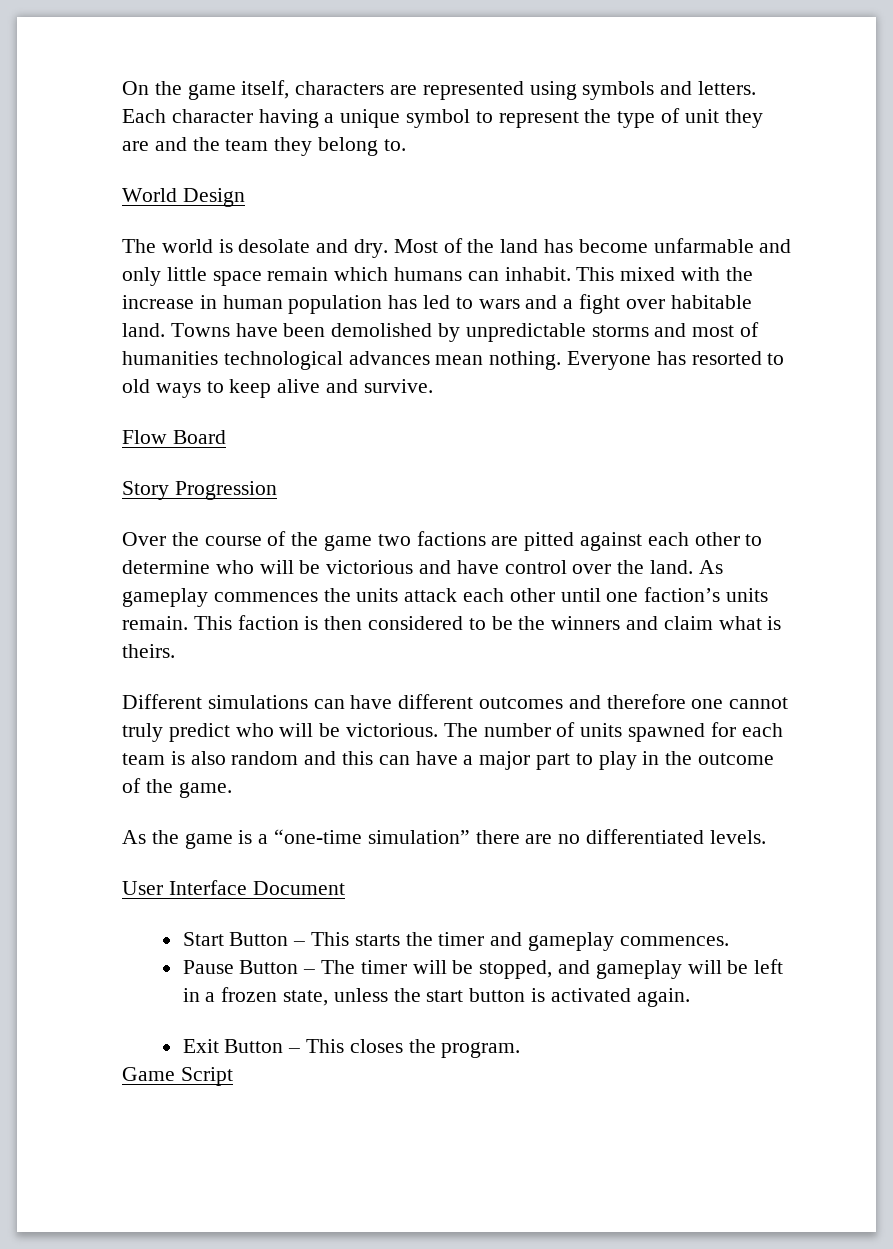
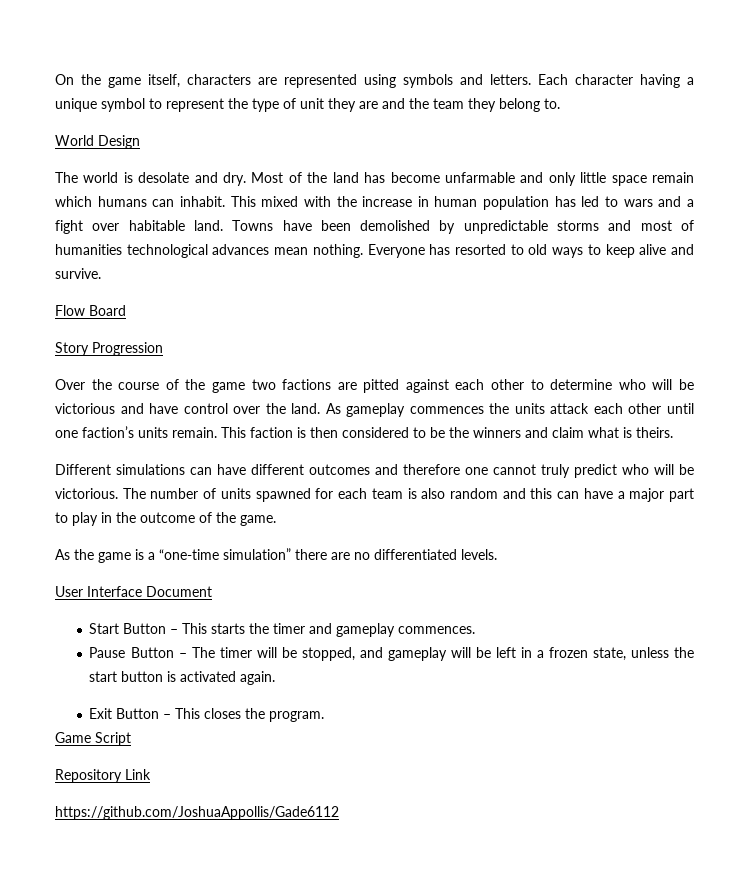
+ Repository Link
+ https://github.com/JoshuaAppollis/Gade6112

